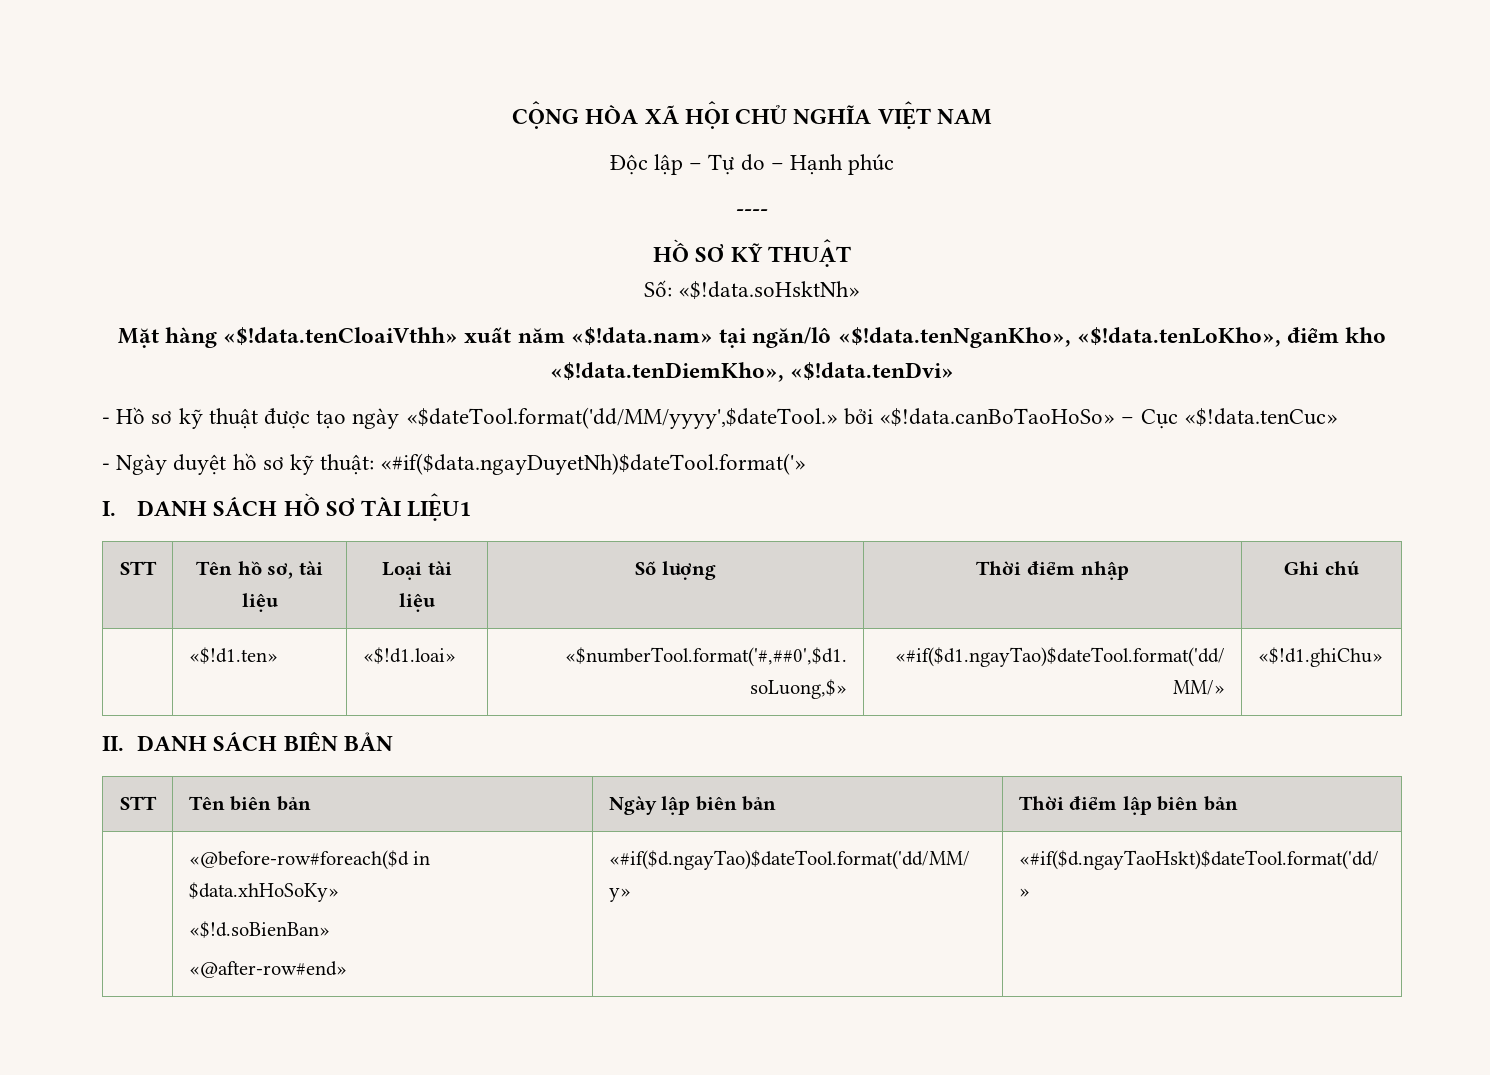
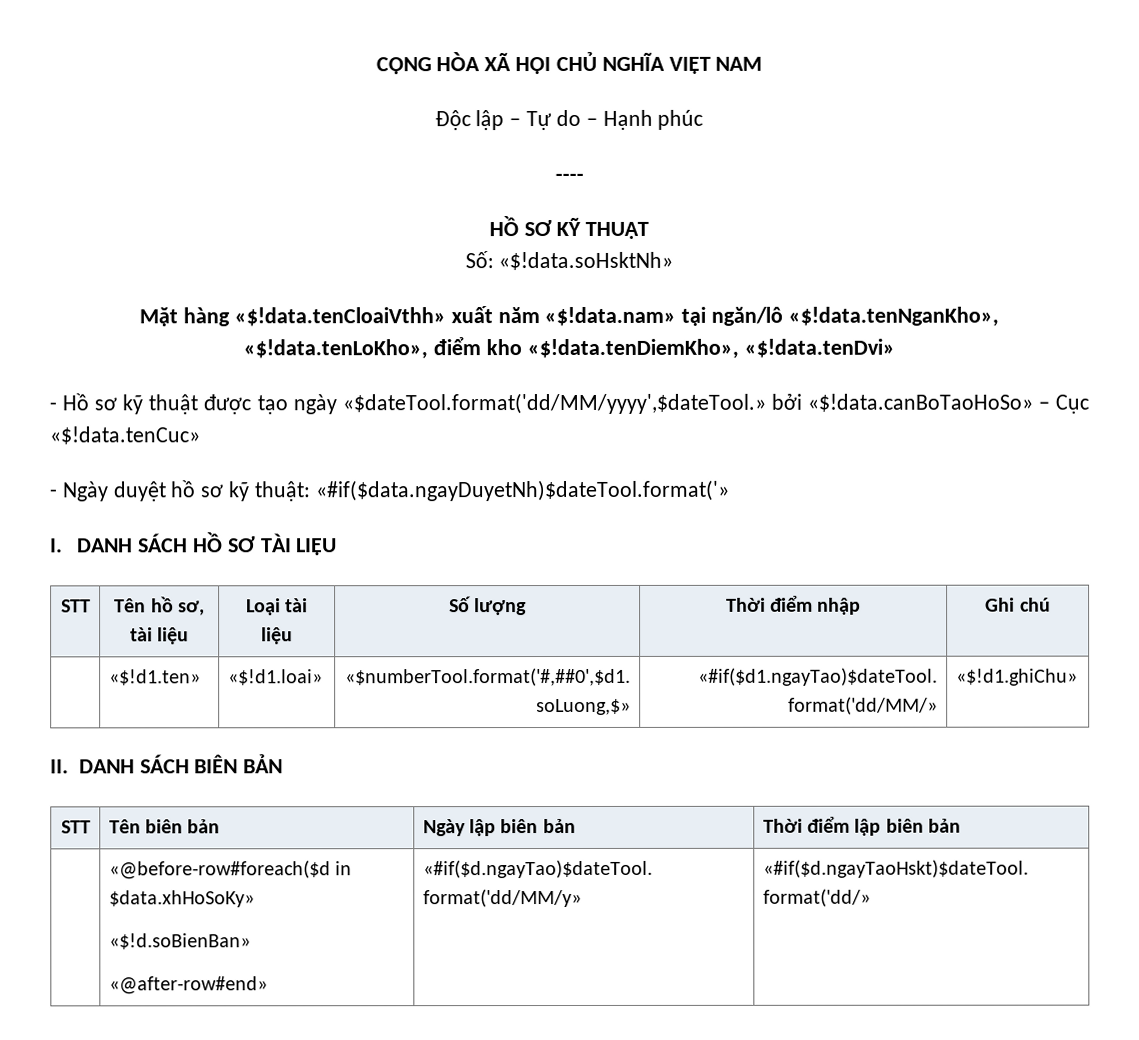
- I. DANH SÁCH HỒ SƠ TÀI LIỆU1
+ I. DANH SÁCH HỒ SƠ TÀI LIỆU

